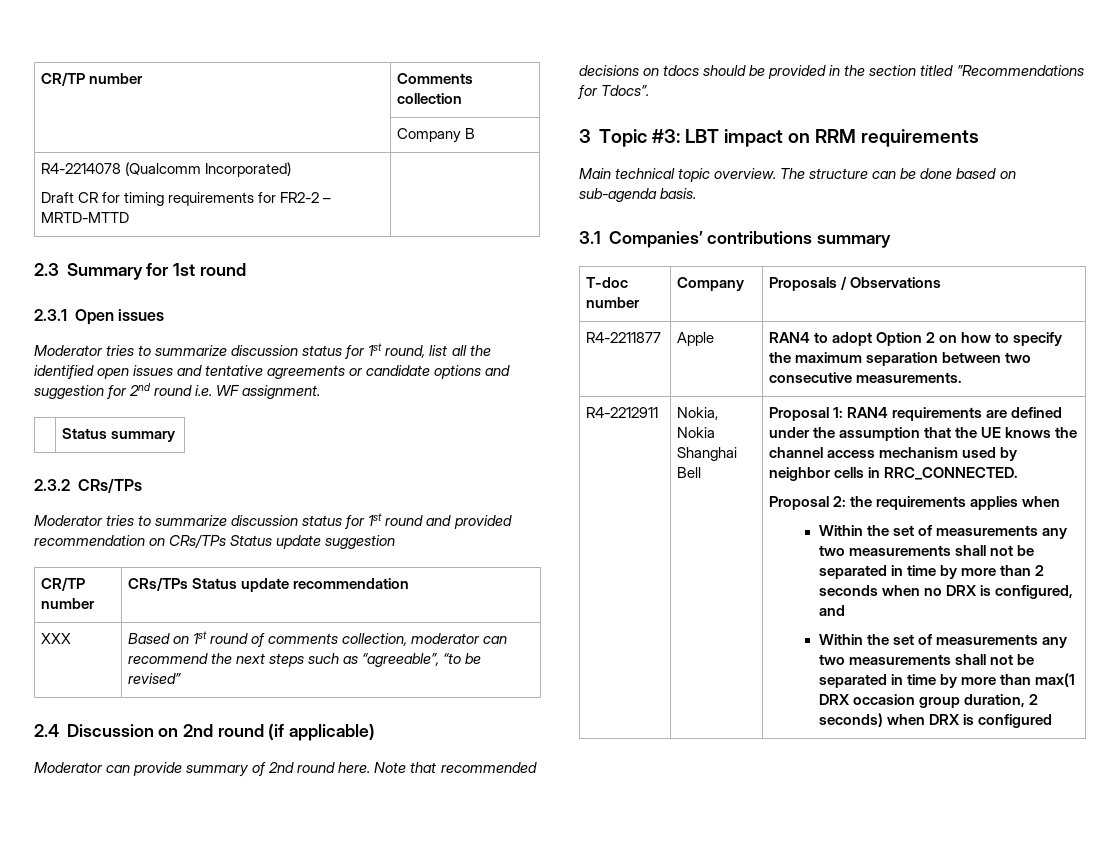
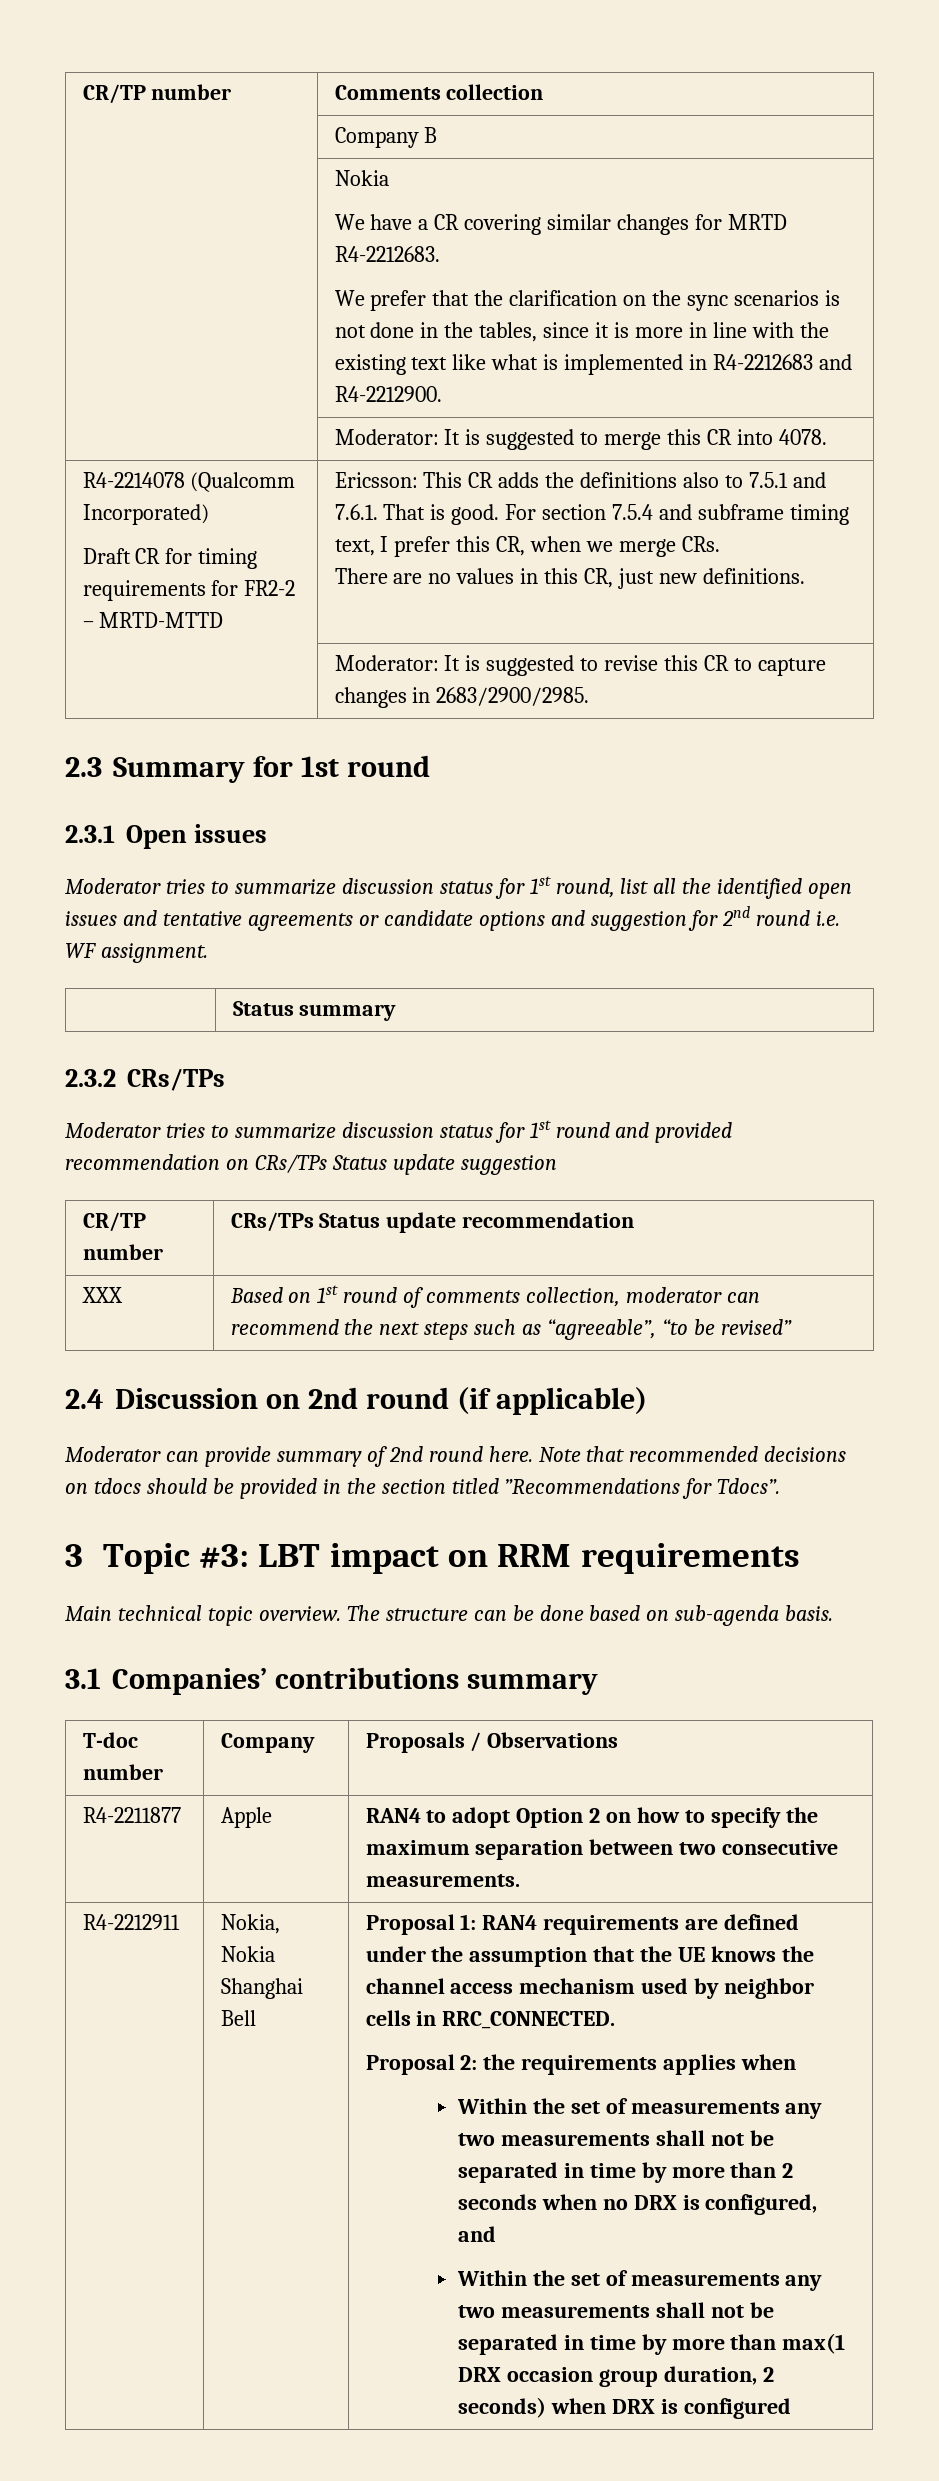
  | Company B
+ | Nokia
+ We have a CR covering similar changes for MRTD R4-2212683.
+ We prefer that the clarification on the sync scenarios is not done in the tables, since it is more in line with the existing text like what is implemented in R4-2212683 and R4-2212900.
+ | Moderator: It is suggested to merge this CR into 4078.
+ Ericsson: This CR adds the definitions also to 7.5.1 and 7.6.1. That is good. For section 7.5.4 and subframe timing text, I prefer this CR, when we merge CRs.
+ There are no values in this CR, just new definitions.
+ | Moderator: It is suggested to revise this CR to capture changes in 2683/2900/2985.

